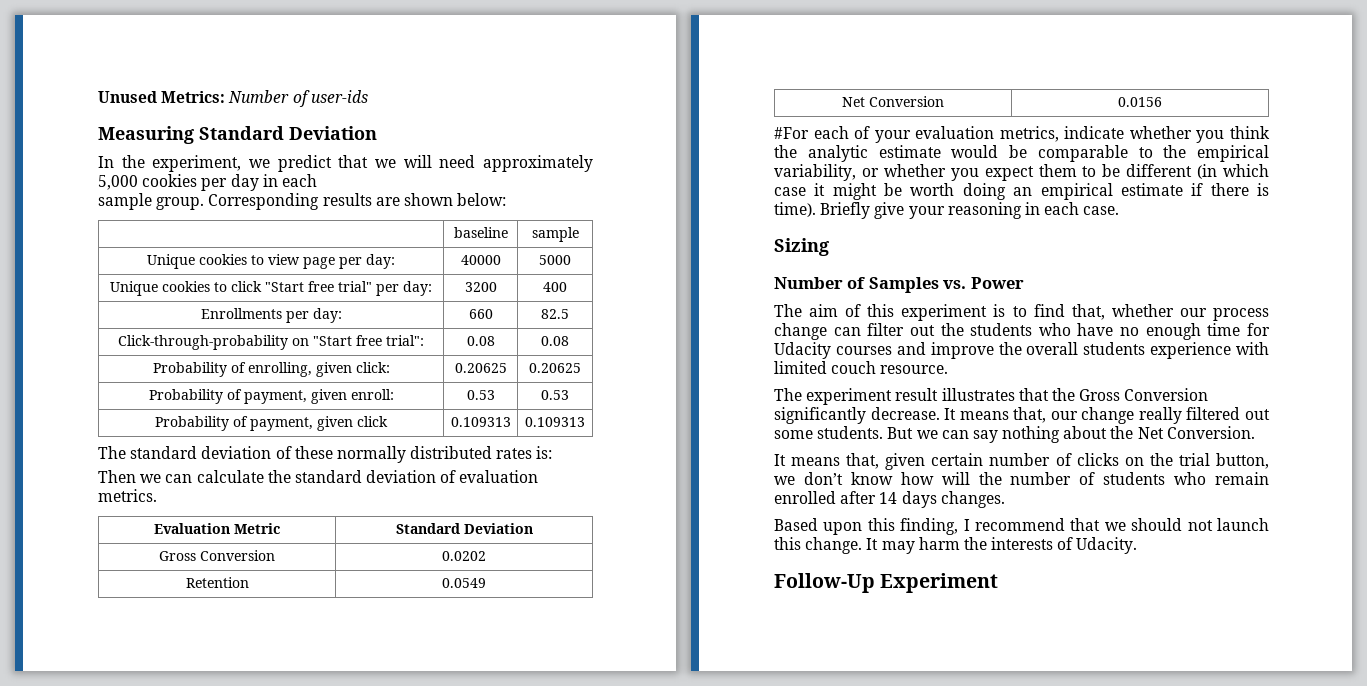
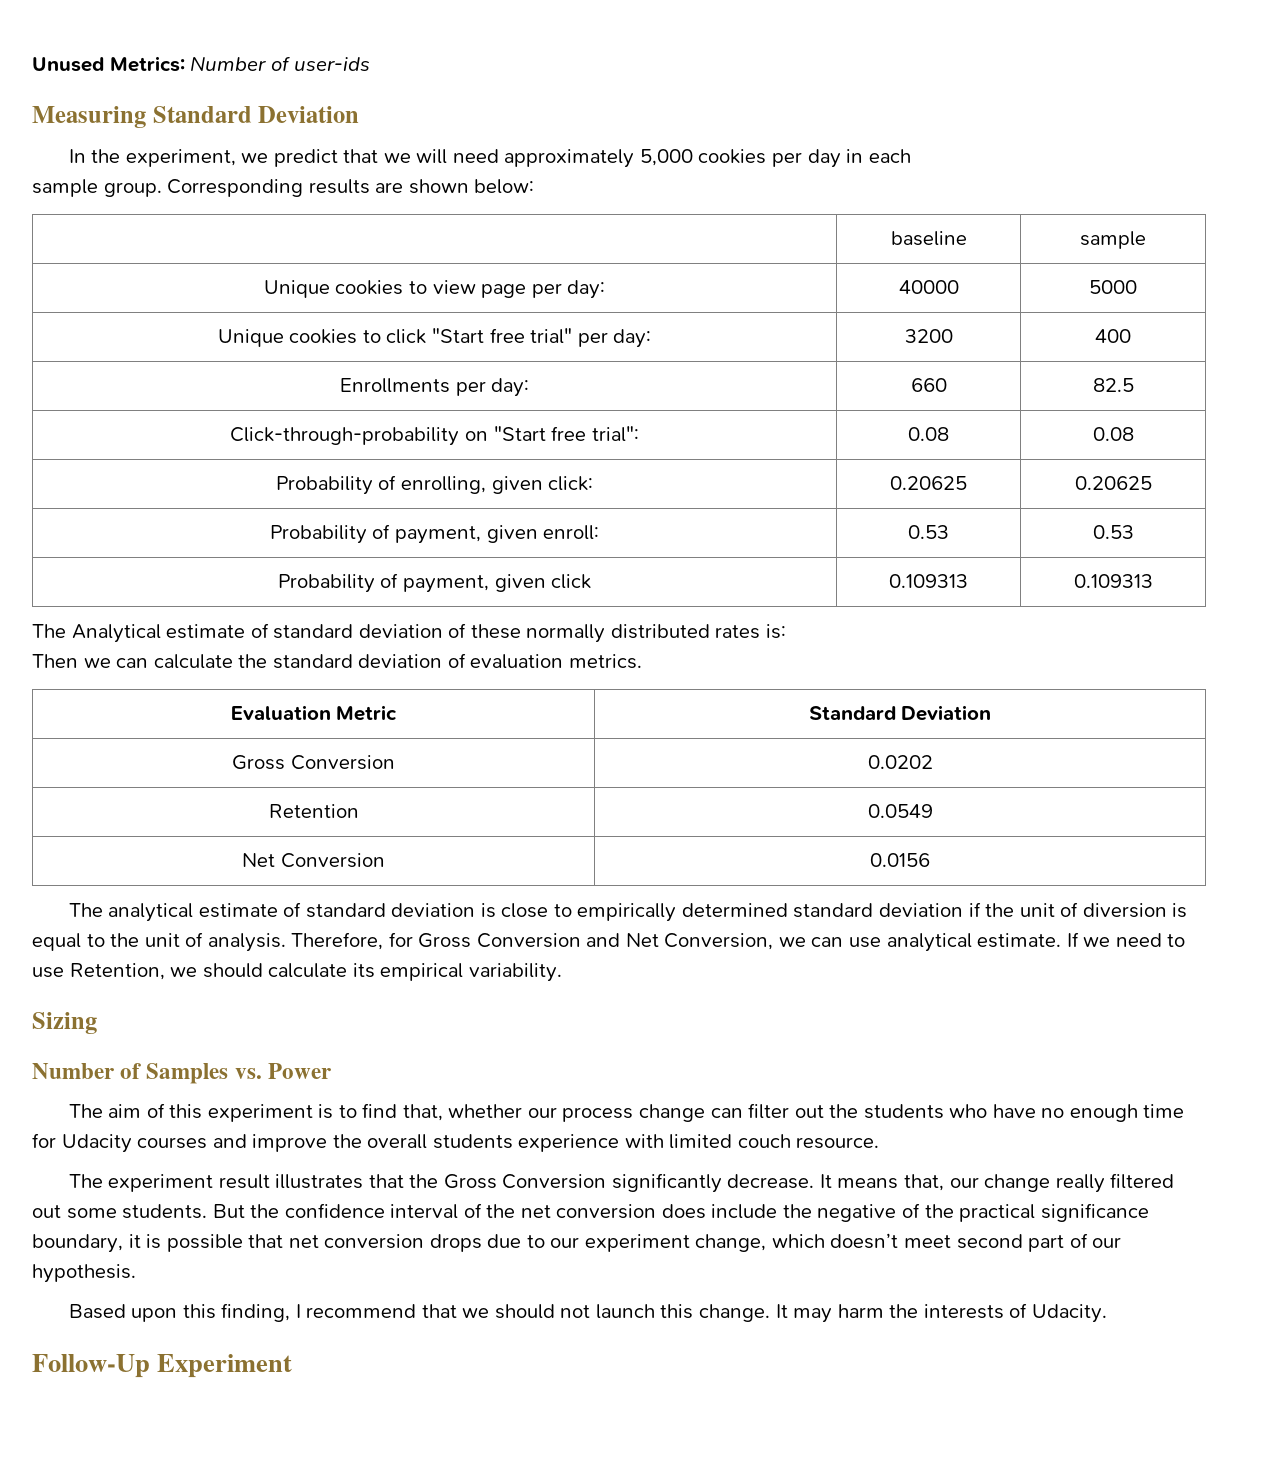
- The standard deviation of these normally distributed rates is:
+ The Analytical estimate of standard deviation of these normally distributed rates is:
- #For each of your evaluation metrics, indicate whether you think the analytic estimate would be comparable to the empirical variability, or whether you expect them to be different (in which case it might be worth doing an empirical estimate if there is time). Briefly give your reasoning in each case.
+ The analytical estimate of standard deviation is close to empirically determined standard deviation if the unit of diversion is equal to the unit of analysis. Therefore, for Gross Conversion and Net Conversion, we can use analytical estimate. If we need to use Retention, we should calculate its empirical variability.
- But we can say nothing about the Net Conversion.
- It means that, given certain number of clicks on the trial button, we don’t know how will the number of students who remain enrolled after 14 days changes.
+ But the confidence interval of the net conversion does include the negative of the practical significance boundary, it is possible that net conversion drops due to our experiment change, which doesn’t meet second part of our hypothesis.

